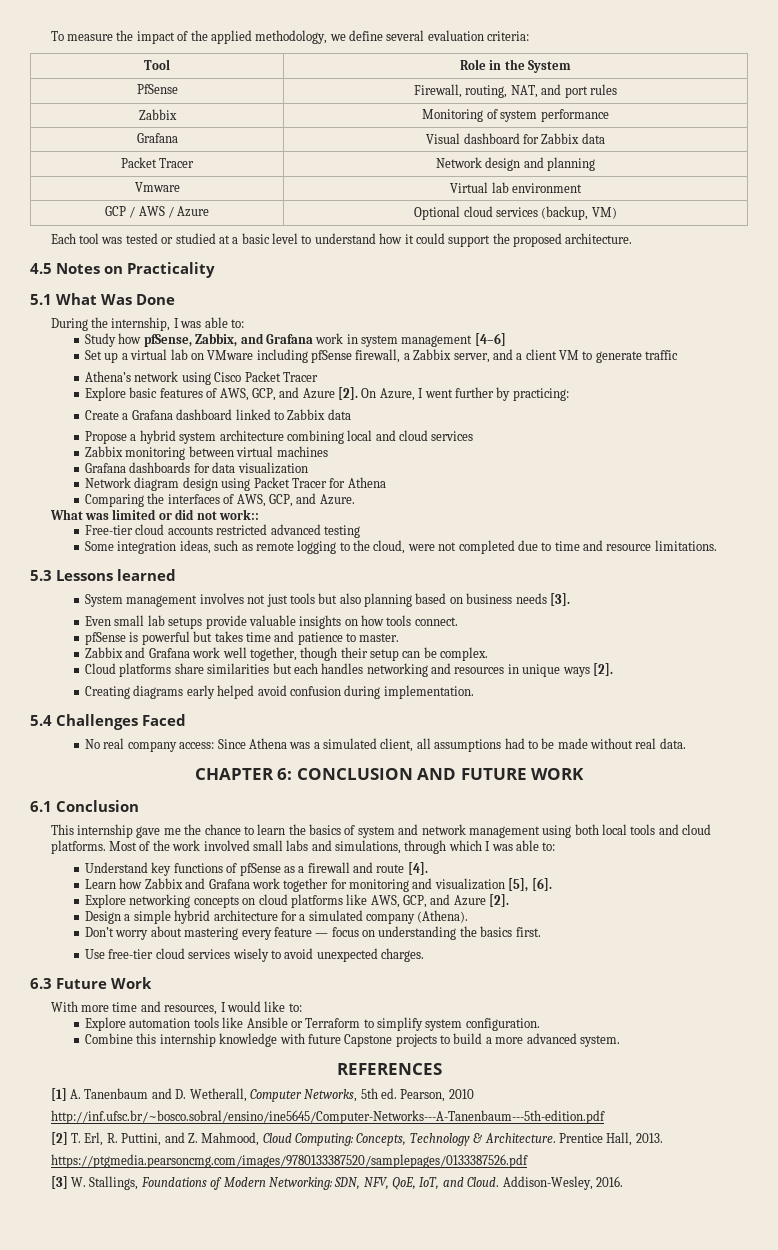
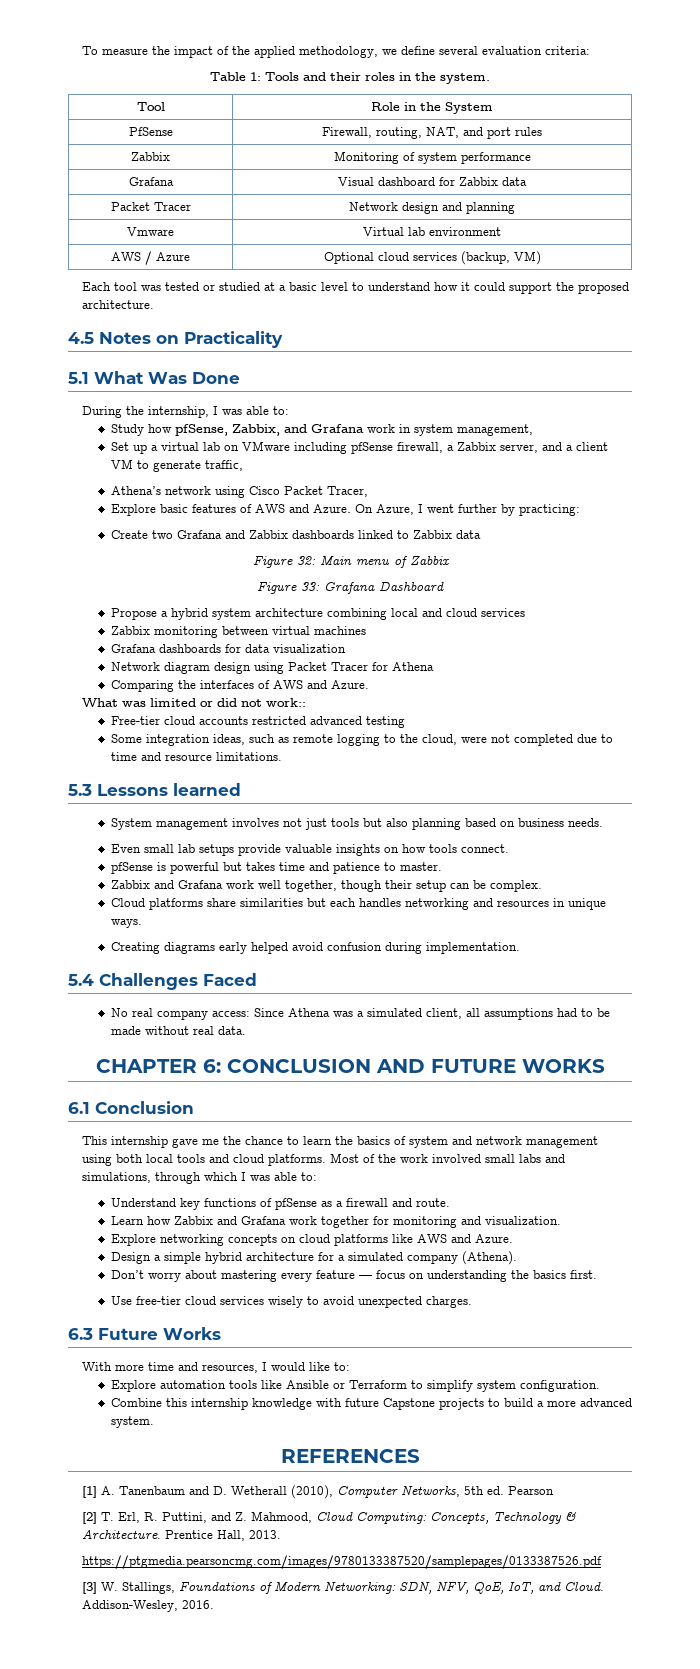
+ Table 1: Tools and their roles in the system.
- GCP / AWS / Azure | Optional cloud services (backup, VM)
+ AWS / Azure | Optional cloud services (backup, VM)
- Study how pfSense, Zabbix, and Grafana work in system management [4–6]
+ Study how pfSense, Zabbix, and Grafana work in system management,
- Set up a virtual lab on VMware including pfSense firewall, a Zabbix server, and a client VM to generate traffic
+ Set up a virtual lab on VMware including pfSense firewall, a Zabbix server, and a client VM to generate traffic,
- Athena’s network using Cisco Packet Tracer
+ Athena’s network using Cisco Packet Tracer,
- Explore basic features of AWS, GCP, and Azure [2].
+ Explore basic features of AWS and Azure.
- Create a Grafana dashboard linked to Zabbix data
+ Create two Grafana and Zabbix dashboards linked to Zabbix data
+ Figure 32: Main menu of Zabbix
+ Figure 33: Grafana Dashboard
- Comparing the interfaces of AWS, GCP, and Azure.
+ Comparing the interfaces of AWS and Azure.
- System management involves not just tools but also planning based on business needs [3].
+ System management involves not just tools but also planning based on business needs.
- Cloud platforms share similarities but each handles networking and resources in unique ways [2].
+ Cloud platforms share similarities but each handles networking and resources in unique ways.
- CHAPTER 6: CONCLUSION AND FUTURE WORK
+ CHAPTER 6: CONCLUSION AND FUTURE WORKS
- Understand key functions of pfSense as a firewall and route [4].
+ Understand key functions of pfSense as a firewall and route.
- Learn how Zabbix and Grafana work together for monitoring and visualization [5], [6].
+ Learn how Zabbix and Grafana work together for monitoring and visualization.
- Explore networking concepts on cloud platforms like AWS, GCP, and Azure [2].
+ Explore networking concepts on cloud platforms like AWS and Azure.
- 6.3 Future Work
+ 6.3 Future Works
- [1] A. Tanenbaum and D. Wetherall, Computer Networks, 5th ed. Pearson, 2010
- http://inf.ufsc.br/~bosco.sobral/ensino/ine5645/Computer-Networks---A-Tanenbaum---5th-edition.pdf
+ [1] A. Tanenbaum and D. Wetherall (2010), Computer Networks, 5th ed. Pearson

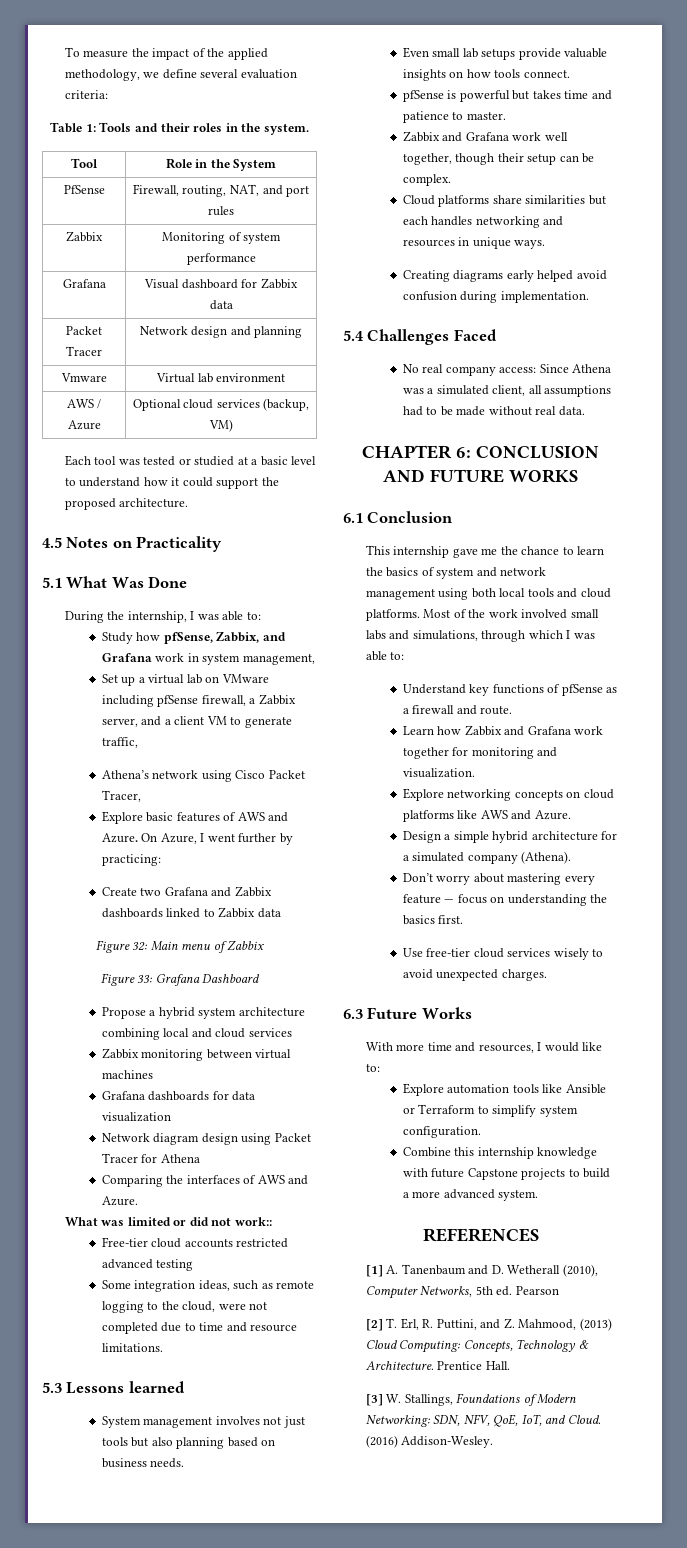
- [2] T. Erl, R. Puttini, and Z. Mahmood, Cloud Computing: Concepts, Technology & Architecture.
+ [2] T. Erl, R. Puttini, and Z. Mahmood, (2013) Cloud Computing: Concepts, Technology & Architecture.
- Prentice Hall, 2013.
- https://ptgmedia.pearsoncmg.com/images/9780133387520/samplepages/0133387526.pdf
+ Prentice Hall.
- Addison-Wesley, 2016.
+ (2016) Addison-Wesley.

